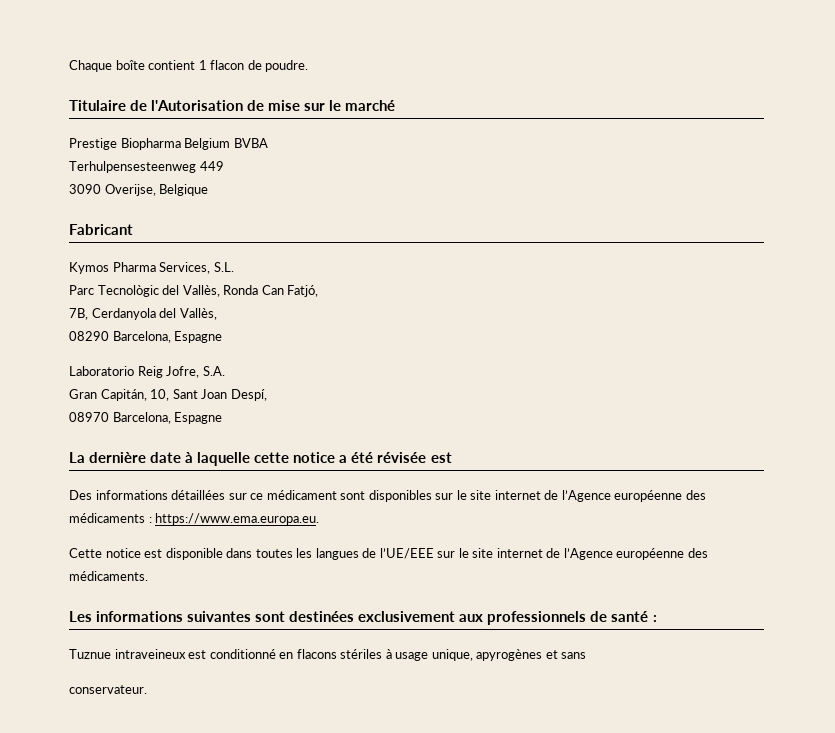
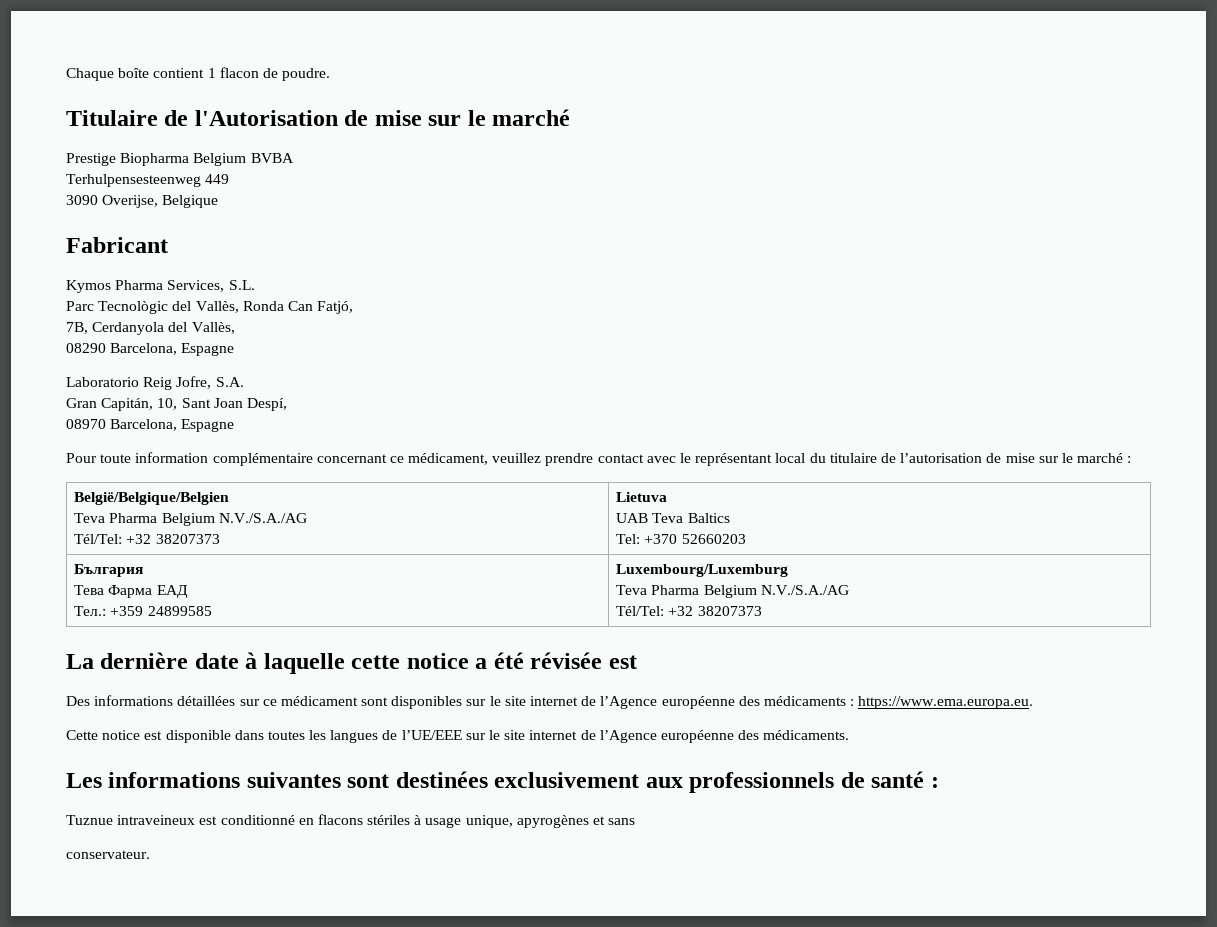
+ Pour toute information complémentaire concernant ce médicament, veuillez prendre contact avec le représentant local du titulaire de l’autorisation de mise sur le marché :
+ België/Belgique/Belgien
+ Teva Pharma Belgium N.V./S.A./AG
+ Tél/Tel: +32 38207373 | Lietuva
+ UAB Teva Baltics
+ Tel: +370 52660203
+ България
+ Тева Фарма ЕАД
+ Teл.: +359 24899585 | Luxembourg/Luxemburg
+ Teva Pharma Belgium N.V./S.A./AG
+ Tél/Tel: +32 38207373

